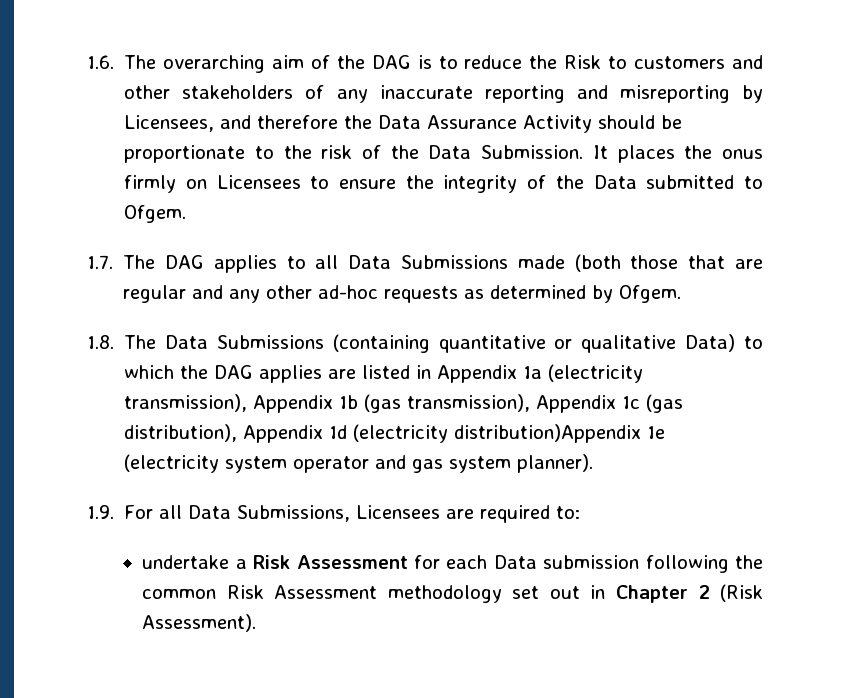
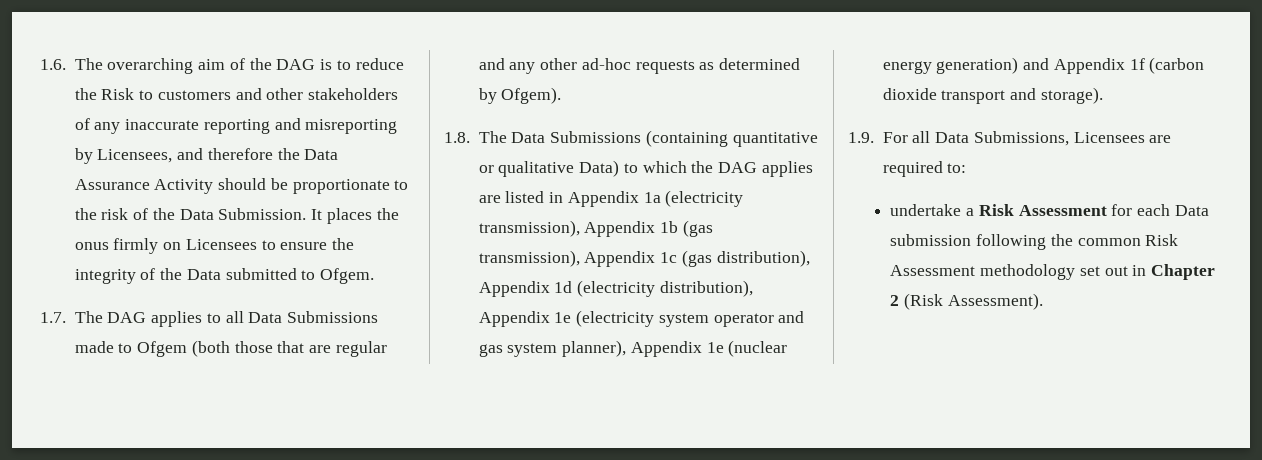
- 1.7. The DAG applies to all Data Submissions made (both those that are regular and any other ad-hoc requests as determined by Ofgem.
+ 1.7. The DAG applies to all Data Submissions made to Ofgem (both those that are regular and any other ad-hoc requests as determined by Ofgem).
- 1.8. The Data Submissions (containing quantitative or qualitative Data) to which the DAG applies are listed in Appendix 1a (electricity transmission), Appendix 1b (gas transmission), Appendix 1c (gas distribution), Appendix 1d (electricity distribution)Appendix 1e (electricity system operator and gas system planner).
+ 1.8. The Data Submissions (containing quantitative or qualitative Data) to which the DAG applies are listed in Appendix 1a (electricity transmission), Appendix 1b (gas transmission), Appendix 1c (gas distribution), Appendix 1d (electricity distribution), Appendix 1e (electricity system operator and gas system planner), Appendix 1e (nuclear energy generation) and Appendix 1f (carbon dioxide transport and storage).

